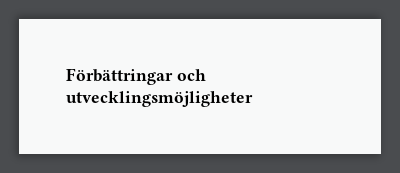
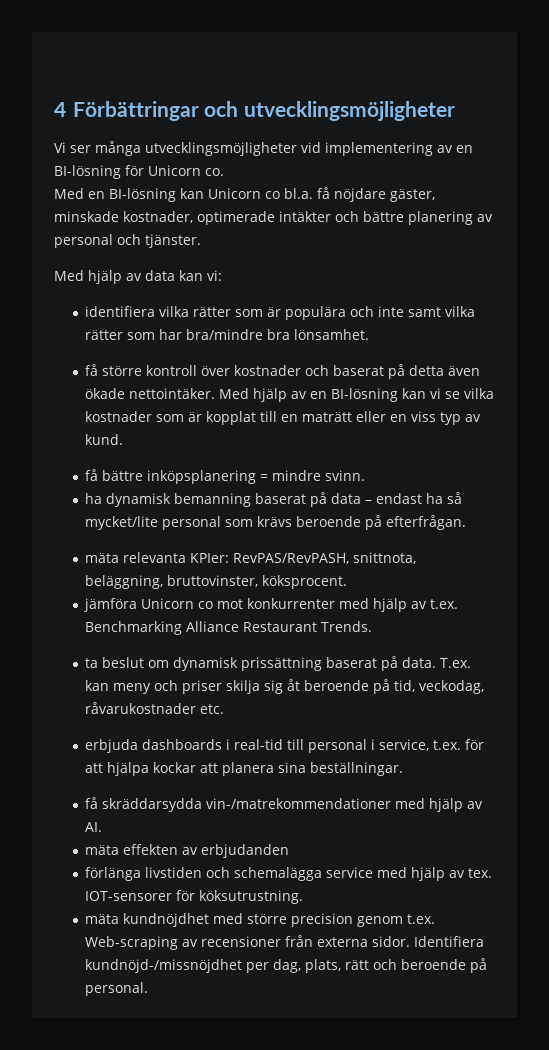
- Förbättringar och utvecklingsmöjligheter
+ 4 Förbättringar och utvecklingsmöjligheter
+ Vi ser många utvecklingsmöjligheter vid implementering av en BI-lösning för Unicorn co.
+ Med en BI-lösning kan Unicorn co bl.a. få nöjdare gäster, minskade kostnader, optimerade intäkter och bättre planering av personal och tjänster.
+ Med hjälp av data kan vi:
+ identifiera vilka rätter som är populära och inte samt vilka rätter som har bra/mindre bra lönsamhet.
+ få större kontroll över kostnader och baserat på detta även ökade nettointäker. Med hjälp av en BI-lösning kan vi se vilka kostnader som är kopplat till en maträtt eller en viss typ av kund.
+ få bättre inköpsplanering = mindre svinn.
+ ha dynamisk bemanning baserat på data – endast ha så mycket/lite personal som krävs beroende på efterfrågan.
+ mäta relevanta KPIer: RevPAS/RevPASH, snittnota, beläggning, bruttovinster, köksprocent.
+ jämföra Unicorn co mot konkurrenter med hjälp av t.ex. Benchmarking Alliance Restaurant Trends.
+ ta beslut om dynamisk prissättning baserat på data. T.ex. kan meny och priser skilja sig åt beroende på tid, veckodag, råvarukostnader etc.
+ erbjuda dashboards i real-tid till personal i service, t.ex. för att hjälpa kockar att planera sina beställningar.
+ få skräddarsydda vin-/matrekommendationer med hjälp av AI.
+ mäta effekten av erbjudanden
+ förlänga livstiden och schemalägga service med hjälp av tex. IOT-sensorer för köksutrustning.
+ mäta kundnöjdhet med större precision genom t.ex. Web-scraping av recensioner från externa sidor. Identifiera kundnöjd-/missnöjdhet per dag, plats, rätt och beroende på personal.

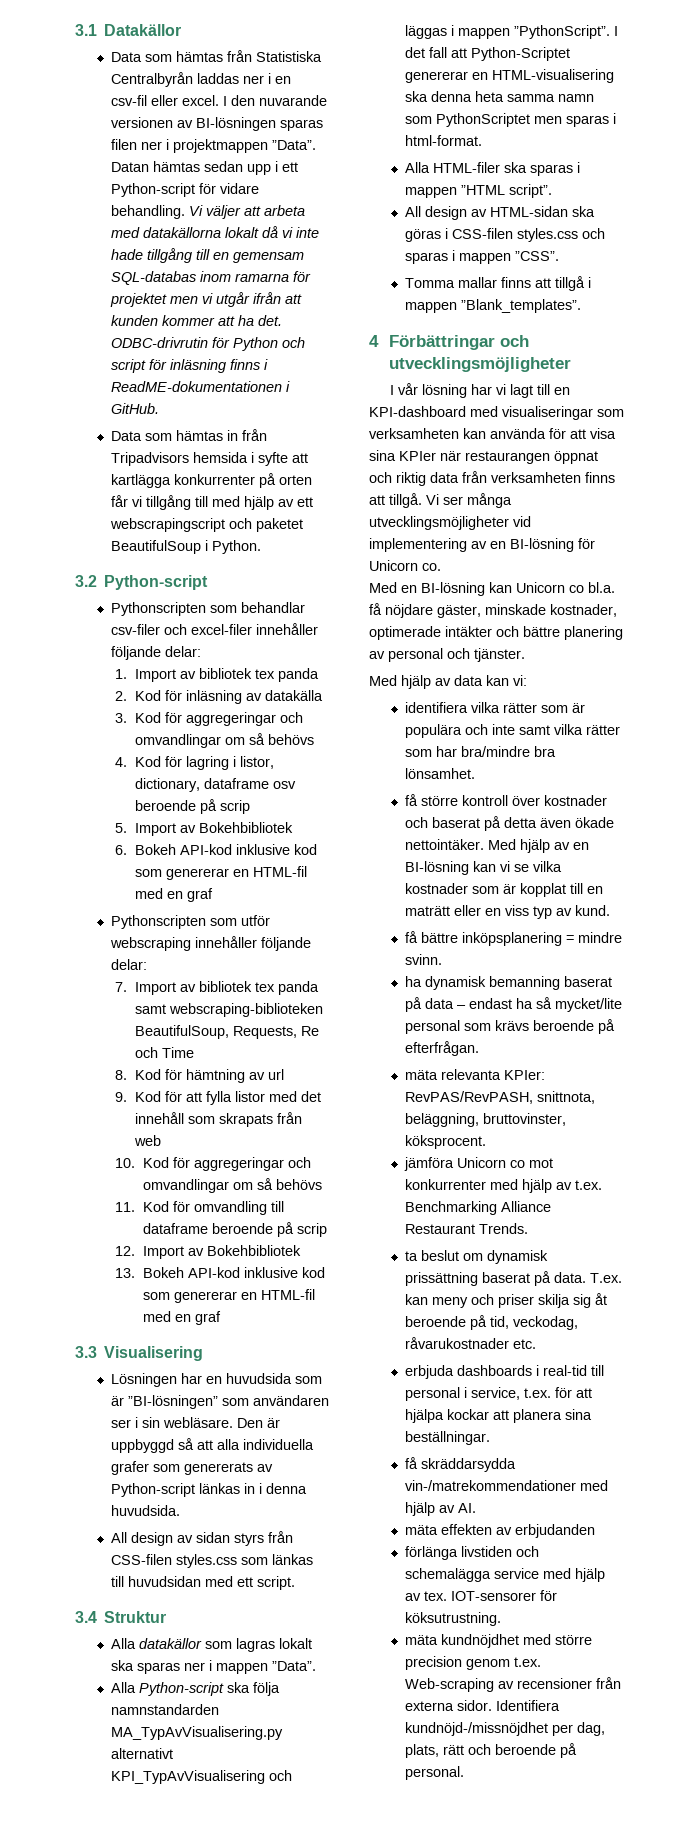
+ 3.1 Datakällor
+ Data som hämtas från Statistiska Centralbyrån laddas ner i en csv-fil eller excel. I den nuvarande versionen av BI-lösningen sparas filen ner i projektmappen ”Data”. Datan hämtas sedan upp i ett Python-script för vidare behandling. Vi väljer att arbeta med datakällorna lokalt då vi inte hade tillgång till en gemensam SQL-databas inom ramarna för projektet men vi utgår ifrån att kunden kommer att ha det. ODBC-drivrutin för Python och script för inläsning finns i ReadME-dokumentationen i GitHub.
+ Data som hämtas in från Tripadvisors hemsida i syfte att kartlägga konkurrenter på orten får vi tillgång till med hjälp av ett webscrapingscript och paketet BeautifulSoup i Python.
+ 3.2 Python-script
+ Pythonscripten som behandlar csv-filer och excel-filer innehåller följande delar:
+ 1. Import av bibliotek tex panda
+ 2. Kod för inläsning av datakälla
+ 3. Kod för aggregeringar och omvandlingar om så behövs
+ 4. Kod för lagring i listor, dictionary, dataframe osv beroende på scrip
+ 5. Import av Bokehbibliotek
+ 6. Bokeh API-kod inklusive kod som genererar en HTML-fil med en graf
+ Pythonscripten som utför webscraping innehåller följande delar:
+ 7. Import av bibliotek tex panda samt webscraping-biblioteken BeautifulSoup, Requests, Re och Time
+ 8. Kod för hämtning av url
+ 9. Kod för att fylla listor med det innehåll som skrapats från web
+ 10. Kod för aggregeringar och omvandlingar om så behövs
+ 11. Kod för omvandling till dataframe beroende på scrip
+ 12. Import av Bokehbibliotek
+ 13. Bokeh API-kod inklusive kod som genererar en HTML-fil med en graf
+ 3.3 Visualisering
+ Lösningen har en huvudsida som är ”BI-lösningen” som användaren ser i sin webläsare. Den är uppbyggd så att alla individuella grafer som genererats av Python-script länkas in i denna huvudsida.
+ All design av sidan styrs från CSS-filen styles.css som länkas till huvudsidan med ett script.
+ 3.4 Struktur
+ Alla datakällor som lagras lokalt ska sparas ner i mappen ”Data”.
+ Alla Python-script ska följa namnstandarden MA_TypAvVisualisering.py alternativt KPI_TypAvVisualisering och läggas i mappen ”PythonScript”. I det fall att Python-Scriptet genererar en HTML-visualisering ska denna heta samma namn som PythonScriptet men sparas i html-format.
+ Alla HTML-filer ska sparas i mappen ”HTML script”.
+ All design av HTML-sidan ska göras i CSS-filen styles.css och sparas i mappen ”CSS”.
+ Tomma mallar finns att tillgå i mappen ”Blank_templates”.
  4 Förbättringar och utvecklingsmöjligheter
- Vi ser många utvecklingsmöjligheter vid implementering av en BI-lösning för Unicorn co.
+ I vår lösning har vi lagt till en KPI-dashboard med visualiseringar som verksamheten kan använda för att visa sina KPIer när restaurangen öppnat och riktig data från verksamheten finns att tillgå. Vi ser många utvecklingsmöjligheter vid implementering av en BI-lösning för Unicorn co.

